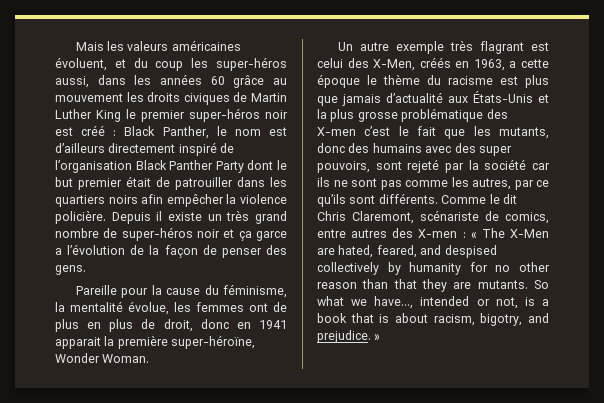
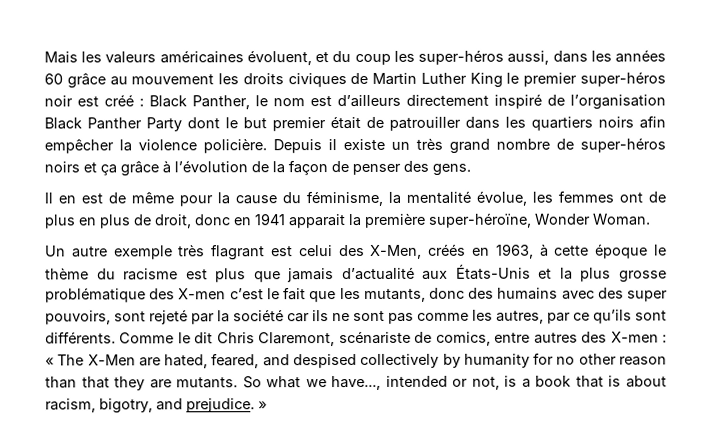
- Depuis il existe un très grand nombre de super-héros noir et ça garce a l’évolution de la façon de penser des gens.
+ Depuis il existe un très grand nombre de super-héros noirs et ça grâce à l’évolution de la façon de penser des gens.
- Pareille pour la cause du féminisme, la mentalité évolue, les femmes ont de plus en plus de droit, donc en 1941 apparait la première super-héroïne, Wonder Woman.
+ Il en est de même pour la cause du féminisme, la mentalité évolue, les femmes ont de plus en plus de droit, donc en 1941 apparait la première super-héroïne, Wonder Woman.
- Un autre exemple très flagrant est celui des X-Men, créés en 1963, a cette époque le thème du racisme est plus que jamais d’actualité aux États-Unis et la plus grosse problématique des X-men c’est le fait que les mutants, donc des humains avec des super pouvoirs, sont rejeté par la société car ils ne sont pas comme les autres, par ce qu’ils sont différents.
+ Un autre exemple très flagrant est celui des X-Men, créés en 1963, à cette époque le thème du racisme est plus que jamais d’actualité aux États-Unis et la plus grosse problématique des X-men c’est le fait que les mutants, donc des humains avec des super pouvoirs, sont rejeté par la société car ils ne sont pas comme les autres, par ce qu’ils sont différents.

